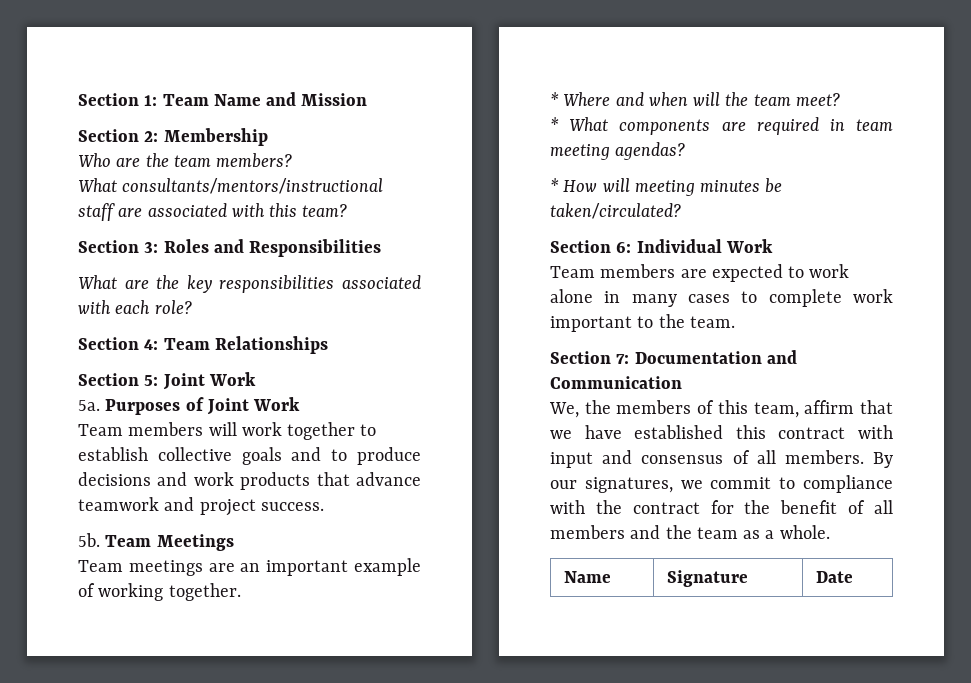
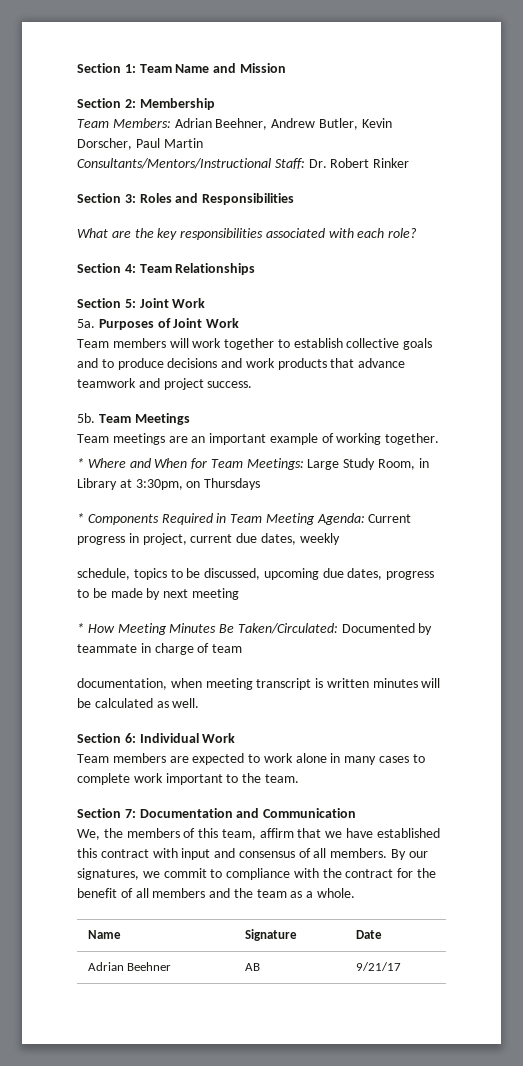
- Who are the team members?
- What consultants/mentors/instructional staff are associated with this team?
+ Team Members: Adrian Beehner, Andrew Butler, Kevin Dorscher, Paul Martin
+ Consultants/Mentors/Instructional Staff: Dr. Robert Rinker
- * Where and when will the team meet?
- * What components are required in team meeting agendas?
+ * Where and When for Team Meetings: Large Study Room, in Library at 3:30pm, on Thursdays
+ * Components Required in Team Meeting Agenda: Current progress in project, current due dates, weekly
+ schedule, topics to be discussed, upcoming due dates, progress to be made by next meeting
- * How will meeting minutes be taken/circulated?
+ * How Meeting Minutes Be Taken/Circulated: Documented by teammate in charge of team
+ documentation, when meeting transcript is written minutes will be calculated as well.
+ Adrian Beehner | AB | 9/21/17

